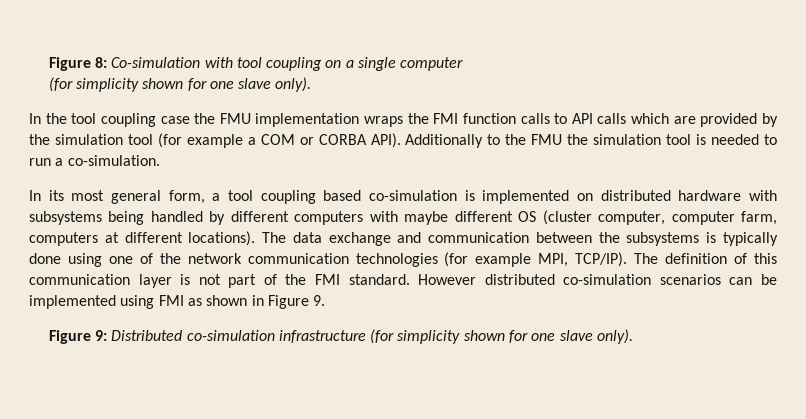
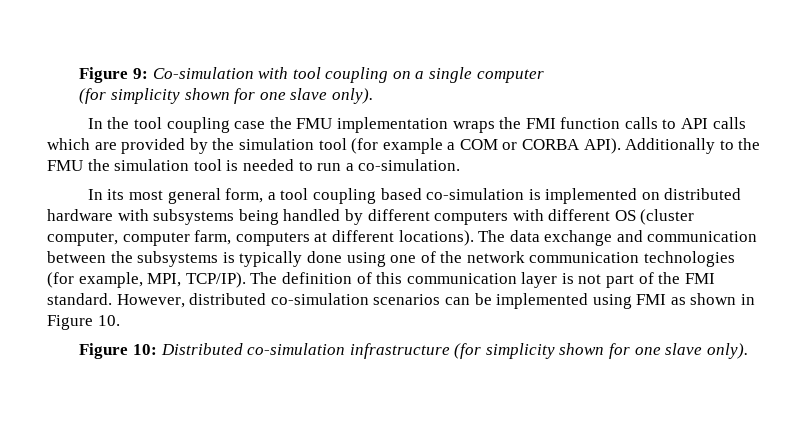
- Figure 8: Co-simulation with tool coupling on a single computer
+ Figure 9: Co-simulation with tool coupling on a single computer
- In its most general form, a tool coupling based co-simulation is implemented on distributed hardware with subsystems being handled by different computers with maybe different OS (cluster computer, computer farm, computers at different locations).
+ In its most general form, a tool coupling based co-simulation is implemented on distributed hardware with subsystems being handled by different computers with different OS (cluster computer, computer farm, computers at different locations).
- The data exchange and communication between the subsystems is typically done using one of the network communication technologies (for example MPI, TCP/IP).
+ The data exchange and communication between the subsystems is typically done using one of the network communication technologies (for example, MPI, TCP/IP).
- However distributed co-simulation scenarios can be implemented using FMI as shown in Figure 9.
- Figure 9: Distributed co-simulation infrastructure (for simplicity shown for one slave only).
+ However, distributed co-simulation scenarios can be implemented using FMI as shown in Figure 10.
+ Figure 10: Distributed co-simulation infrastructure (for simplicity shown for one slave only).

